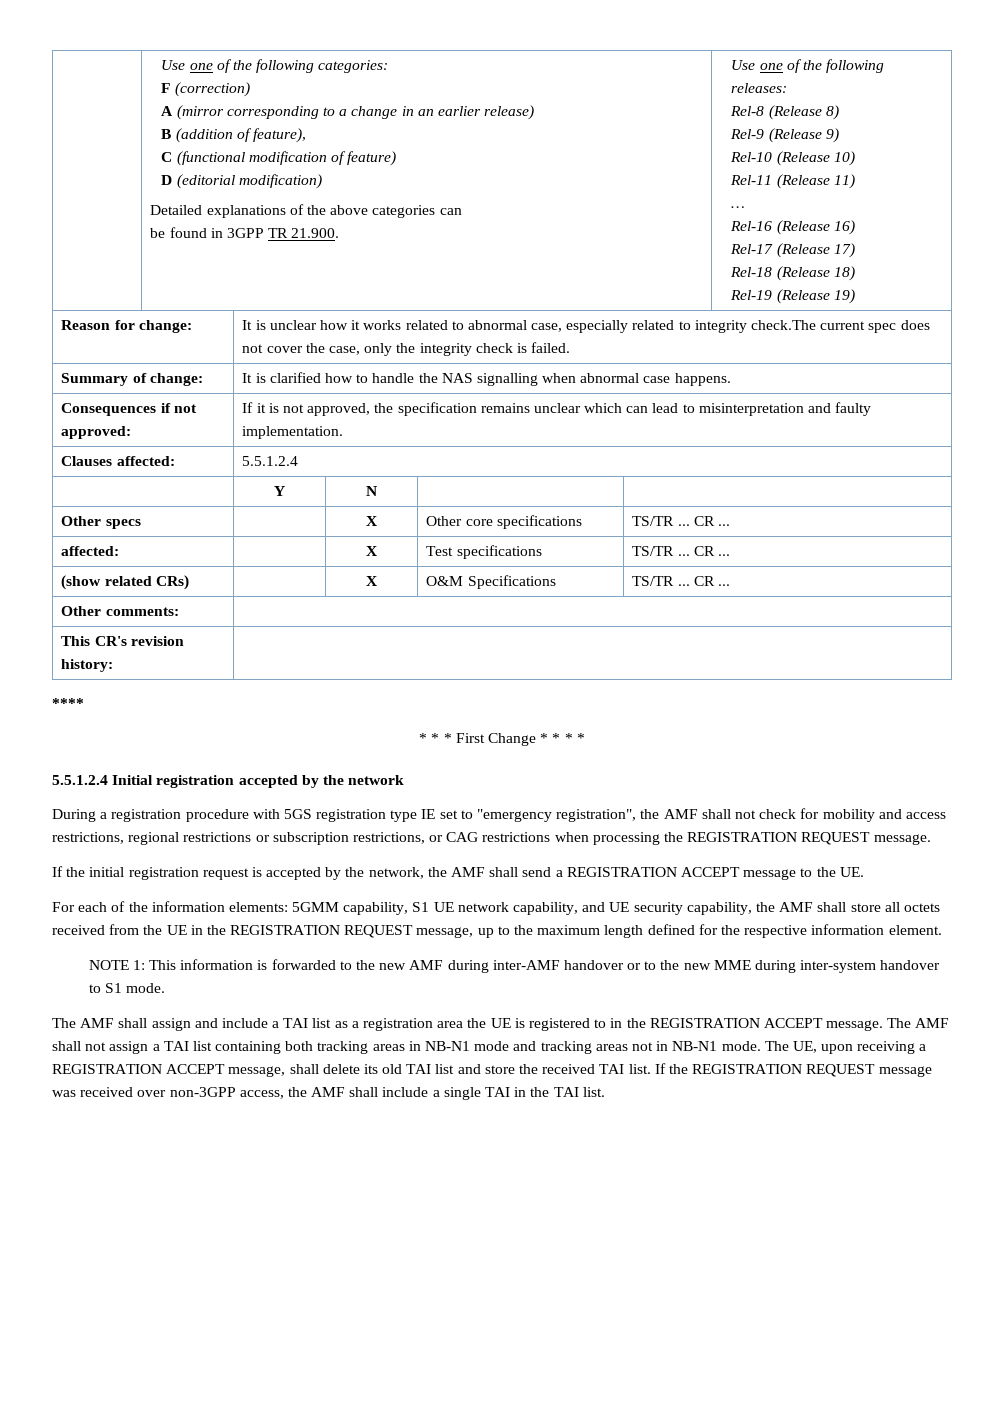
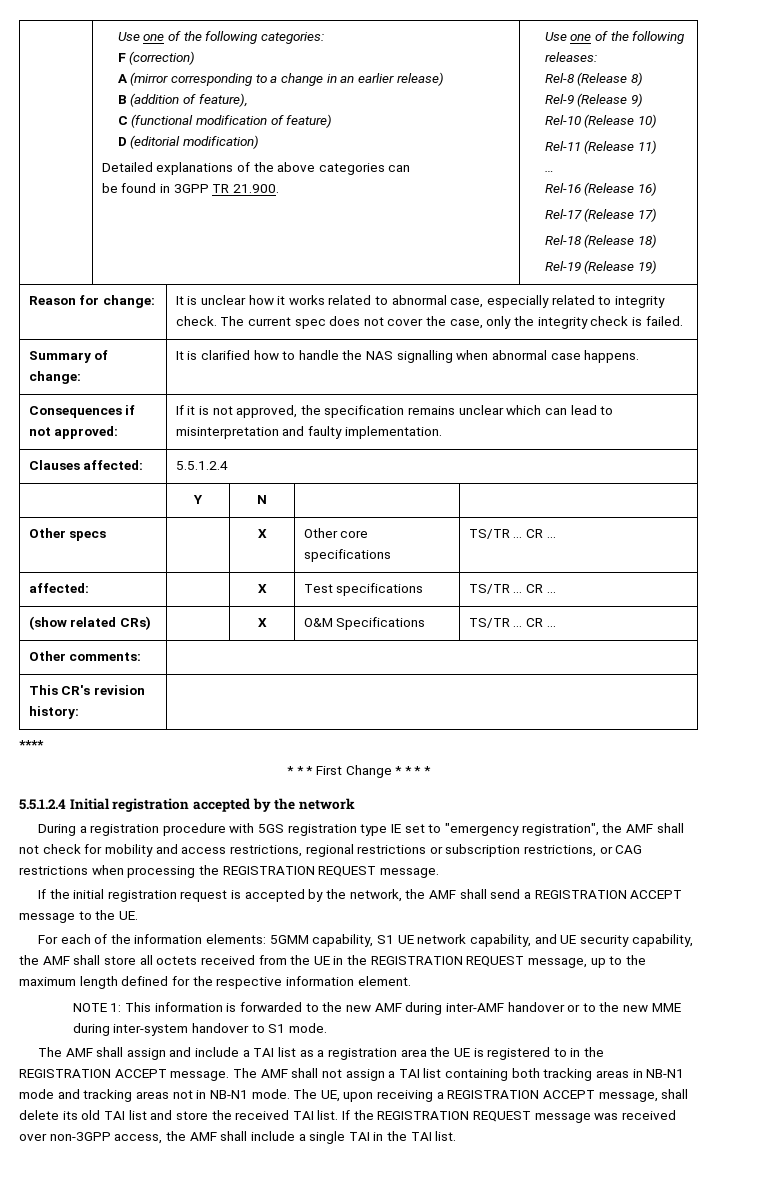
- Reason for change: | It is unclear how it works related to abnormal case, especially related to integrity check.The current spec does not cover the case, only the integrity check is failed.
+ Reason for change: | It is unclear how it works related to abnormal case, especially related to integrity check. The current spec does not cover the case, only the integrity check is failed.

